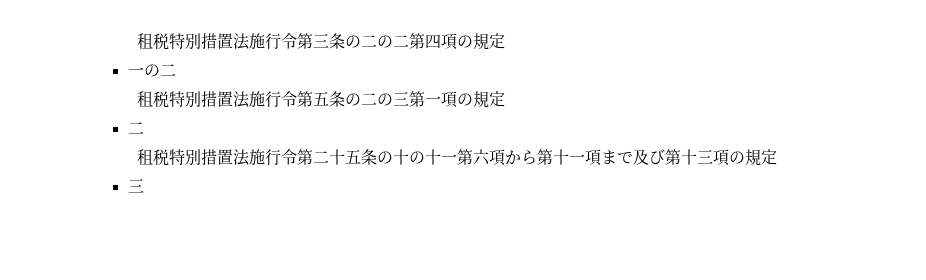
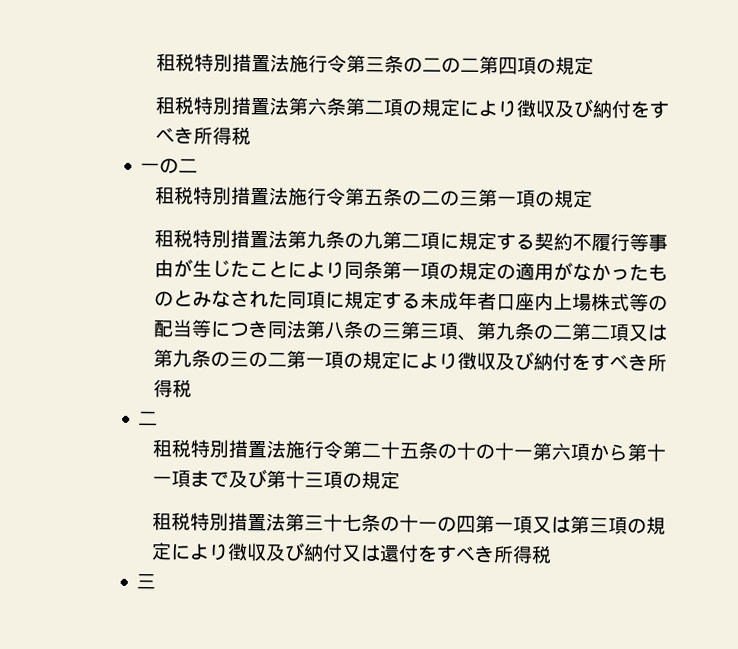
+ 租税特別措置法第六条第二項の規定により徴収及び納付をすべき所得税
+ 租税特別措置法第九条の九第二項に規定する契約不履行等事由が生じたことにより同条第一項の規定の適用がなかったものとみなされた同項に規定する未成年者口座内上場株式等の配当等につき同法第八条の三第三項、第九条の二第二項又は第九条の三の二第一項の規定により徴収及び納付をすべき所得税
+ 租税特別措置法第三十七条の十一の四第一項又は第三項の規定により徴収及び納付又は還付をすべき所得税

